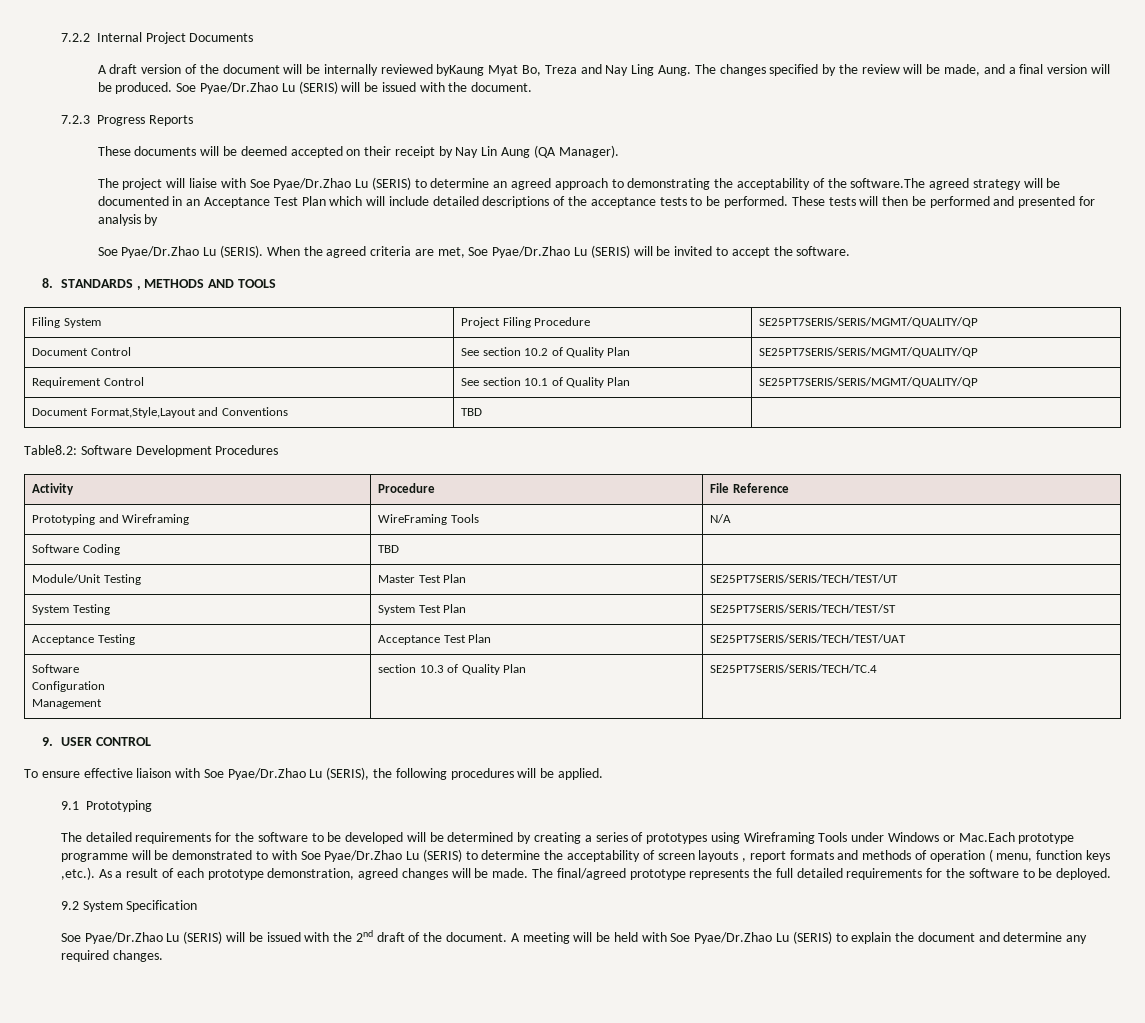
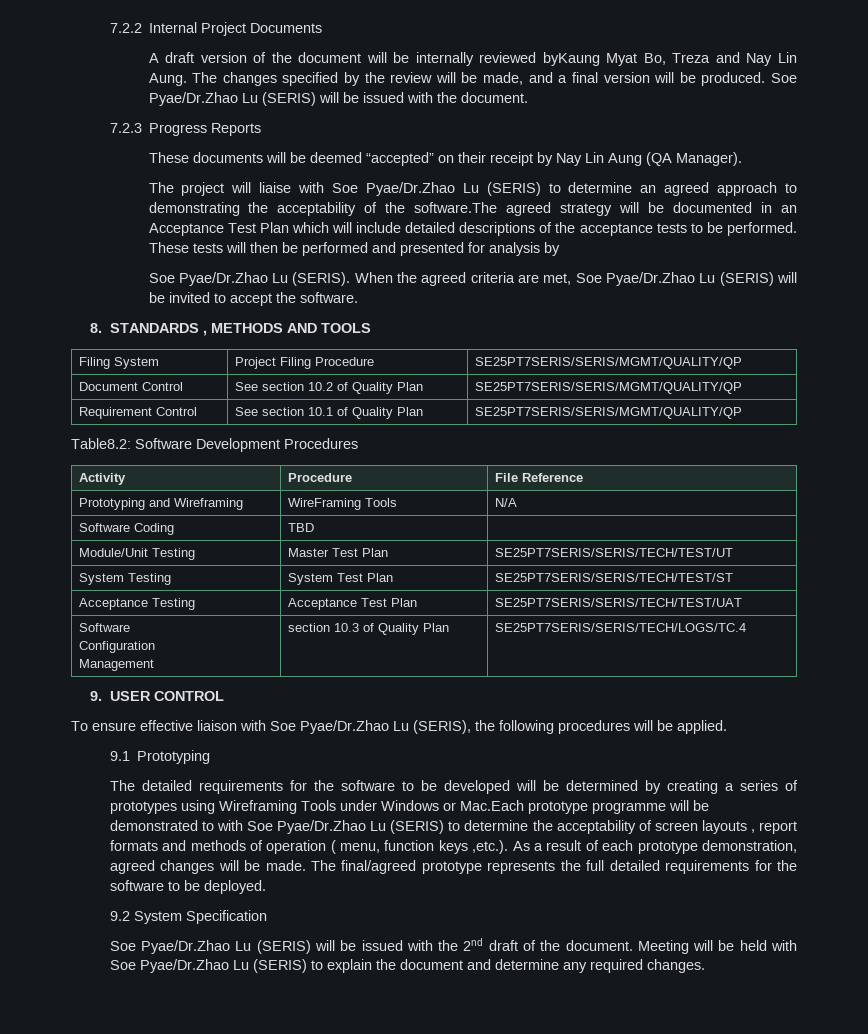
- A draft version of the document will be internally reviewed byKaung Myat Bo, Treza and Nay Ling Aung.
+ A draft version of the document will be internally reviewed byKaung Myat Bo, Treza and Nay Lin Aung.
- These documents will be deemed accepted on their receipt by Nay Lin Aung (QA Manager).
+ These documents will be deemed “accepted” on their receipt by Nay Lin Aung (QA Manager).
- Document Format,Style,Layout and Conventions | TBD |
  Acceptance Testing | Acceptance Test Plan | SE25PT7SERIS/SERIS/TECH/TEST/UAT
  Software
  Configuration
- Management | section 10.3 of Quality Plan | SE25PT7SERIS/SERIS/TECH/TC.4
+ Management | section 10.3 of Quality Plan | SE25PT7SERIS/SERIS/TECH/LOGS/TC.4
- A meeting will be held with Soe Pyae/Dr.Zhao Lu (SERIS) to explain the document and determine any required changes.
+ Meeting will be held with Soe Pyae/Dr.Zhao Lu (SERIS) to explain the document and determine any required changes.

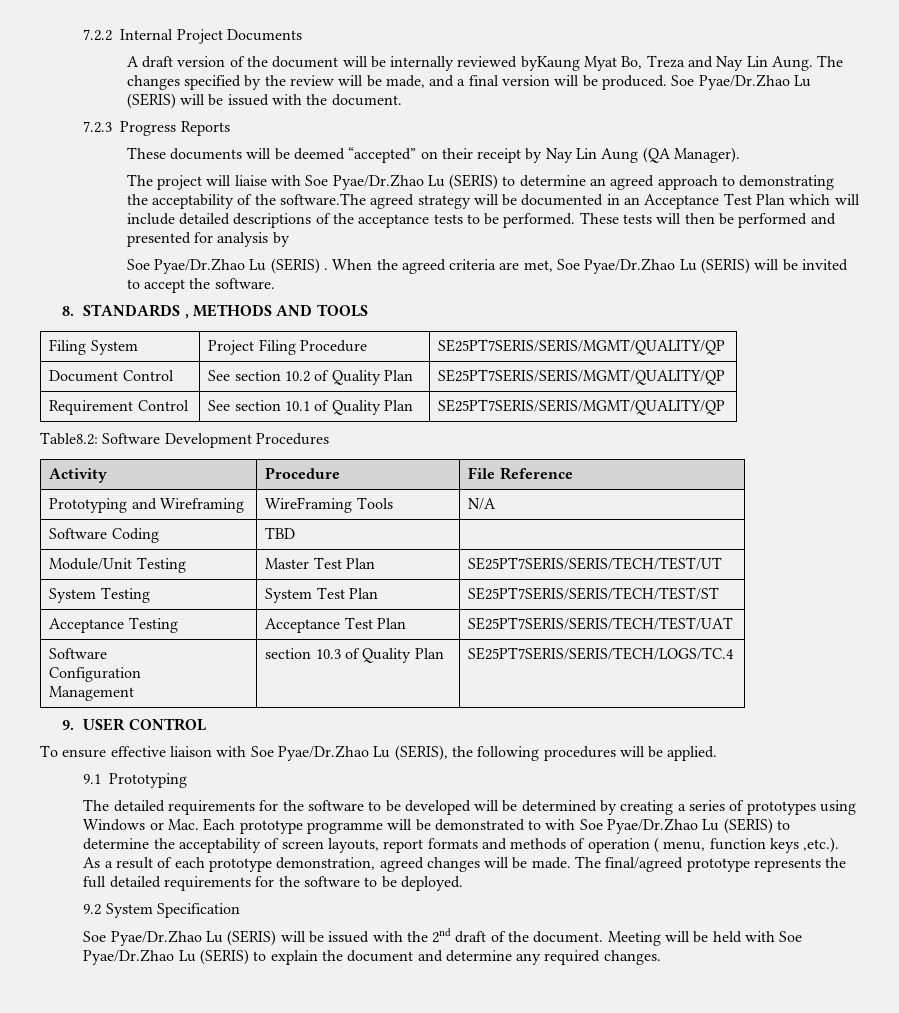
- Soe Pyae/Dr.Zhao Lu (SERIS).
+ Soe Pyae/Dr.Zhao Lu (SERIS) .
- The detailed requirements for the software to be developed will be determined by creating a series of prototypes using Wireframing Tools under Windows or Mac.Each prototype programme will be demonstrated to with Soe Pyae/Dr.Zhao Lu (SERIS) to determine the acceptability of screen layouts , report formats and methods of operation ( menu, function keys ,etc.). As a result of each prototype demonstration, agreed changes will be made.
+ The detailed requirements for the software to be developed will be determined by creating a series of prototypes using Windows or Mac. Each prototype programme will be demonstrated to with Soe Pyae/Dr.Zhao Lu (SERIS) to determine the acceptability of screen layouts, report formats and methods of operation ( menu, function keys ,etc.). As a result of each prototype demonstration, agreed changes will be made.

